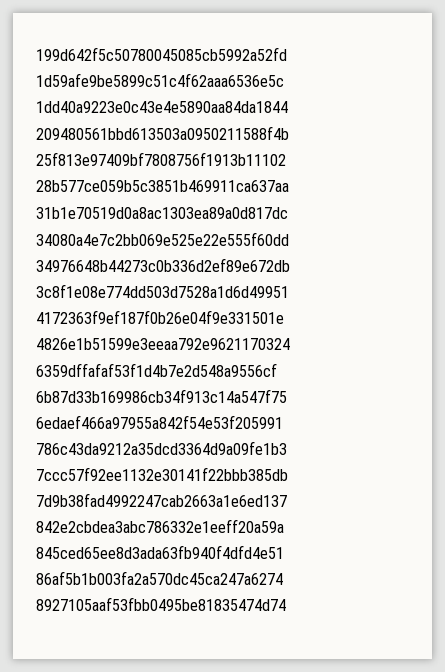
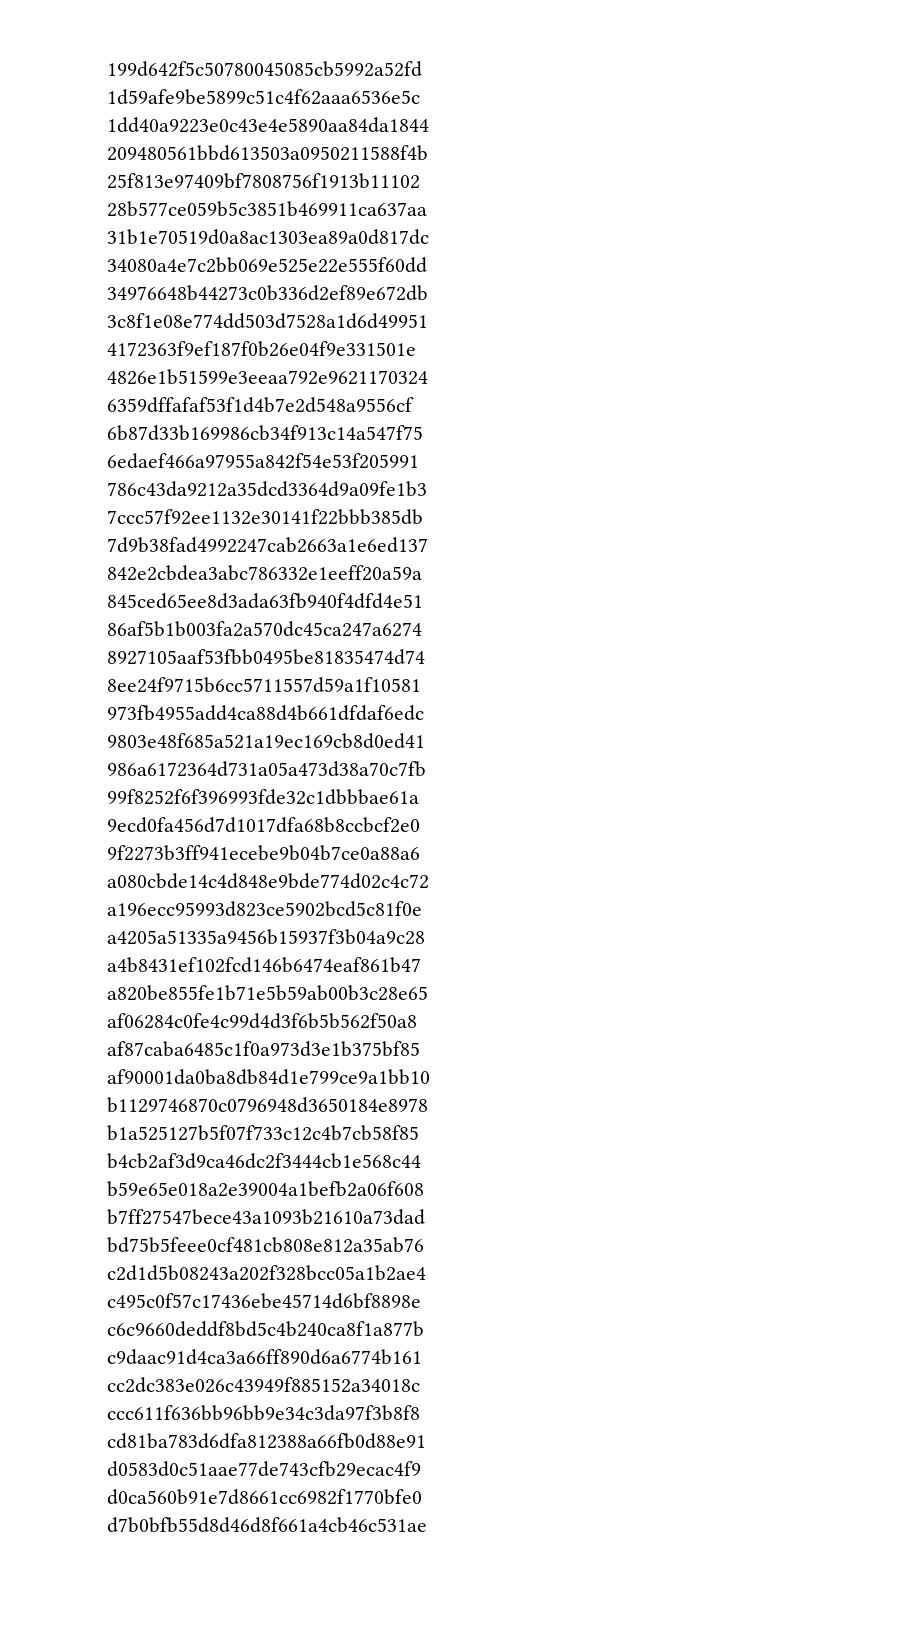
+ 8ee24f9715b6cc5711557d59a1f10581
+ 973fb4955add4ca88d4b661dfdaf6edc
+ 9803e48f685a521a19ec169cb8d0ed41
+ 986a6172364d731a05a473d38a70c7fb
+ 99f8252f6f396993fde32c1dbbbae61a
+ 9ecd0fa456d7d1017dfa68b8ccbcf2e0
+ 9f2273b3ff941ecebe9b04b7ce0a88a6
+ a080cbde14c4d848e9bde774d02c4c72
+ a196ecc95993d823ce5902bcd5c81f0e
+ a4205a51335a9456b15937f3b04a9c28
+ a4b8431ef102fcd146b6474eaf861b47
+ a820be855fe1b71e5b59ab00b3c28e65
+ af06284c0fe4c99d4d3f6b5b562f50a8
+ af87caba6485c1f0a973d3e1b375bf85
+ af90001da0ba8db84d1e799ce9a1bb10
+ b1129746870c0796948d3650184e8978
+ b1a525127b5f07f733c12c4b7cb58f85
+ b4cb2af3d9ca46dc2f3444cb1e568c44
+ b59e65e018a2e39004a1befb2a06f608
+ b7ff27547bece43a1093b21610a73dad
+ bd75b5feee0cf481cb808e812a35ab76
+ c2d1d5b08243a202f328bcc05a1b2ae4
+ c495c0f57c17436ebe45714d6bf8898e
+ c6c9660deddf8bd5c4b240ca8f1a877b
+ c9daac91d4ca3a66ff890d6a6774b161
+ cc2dc383e026c43949f885152a34018c
+ ccc611f636bb96bb9e34c3da97f3b8f8
+ cd81ba783d6dfa812388a66fb0d88e91
+ d0583d0c51aae77de743cfb29ecac4f9
+ d0ca560b91e7d8661cc6982f1770bfe0
+ d7b0bfb55d8d46d8f661a4cb46c531ae

